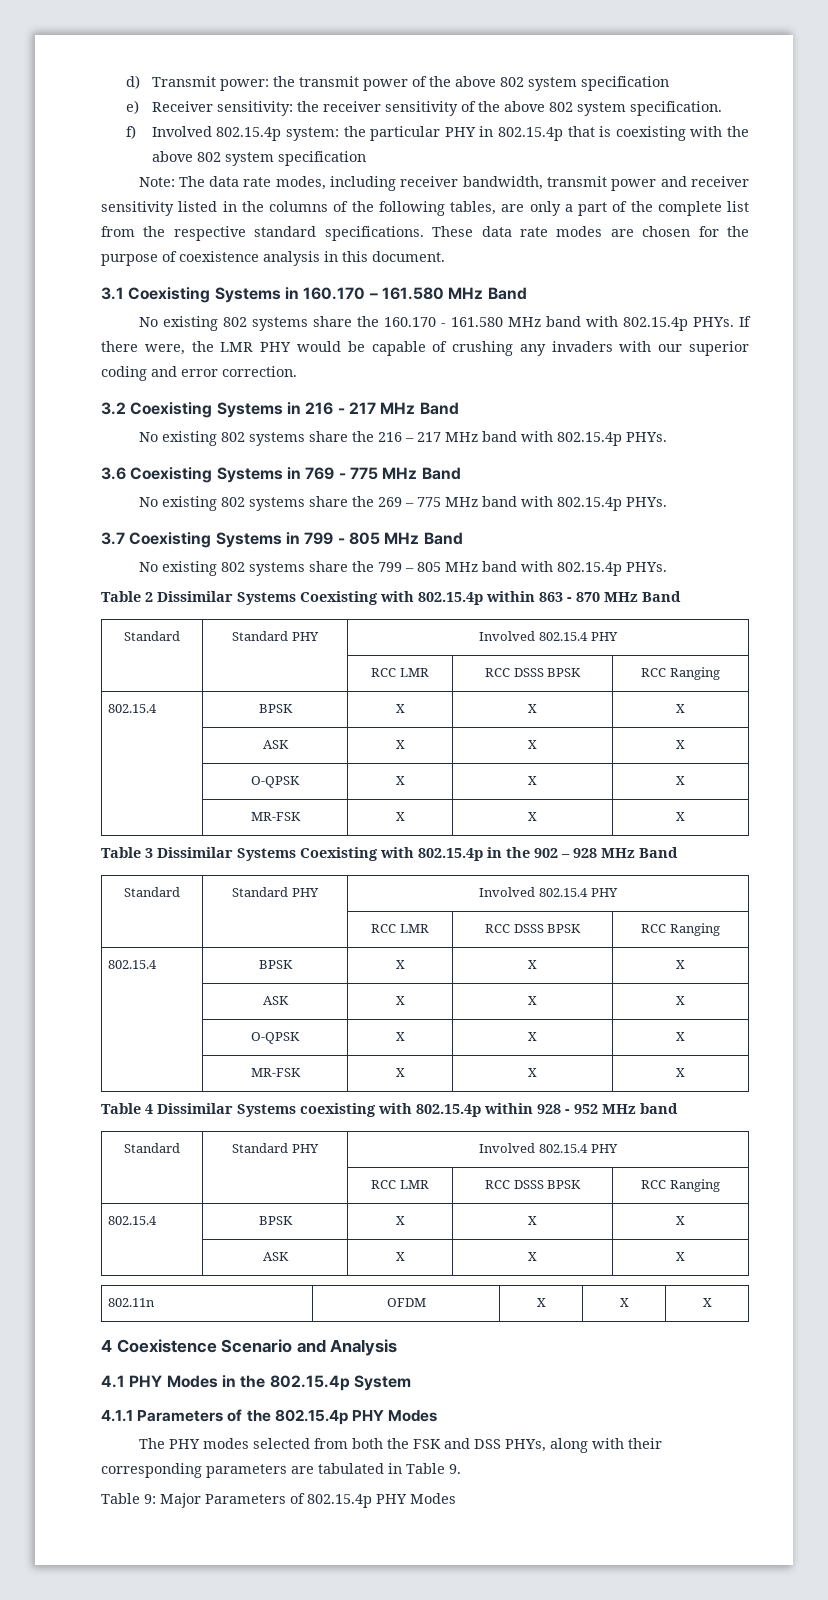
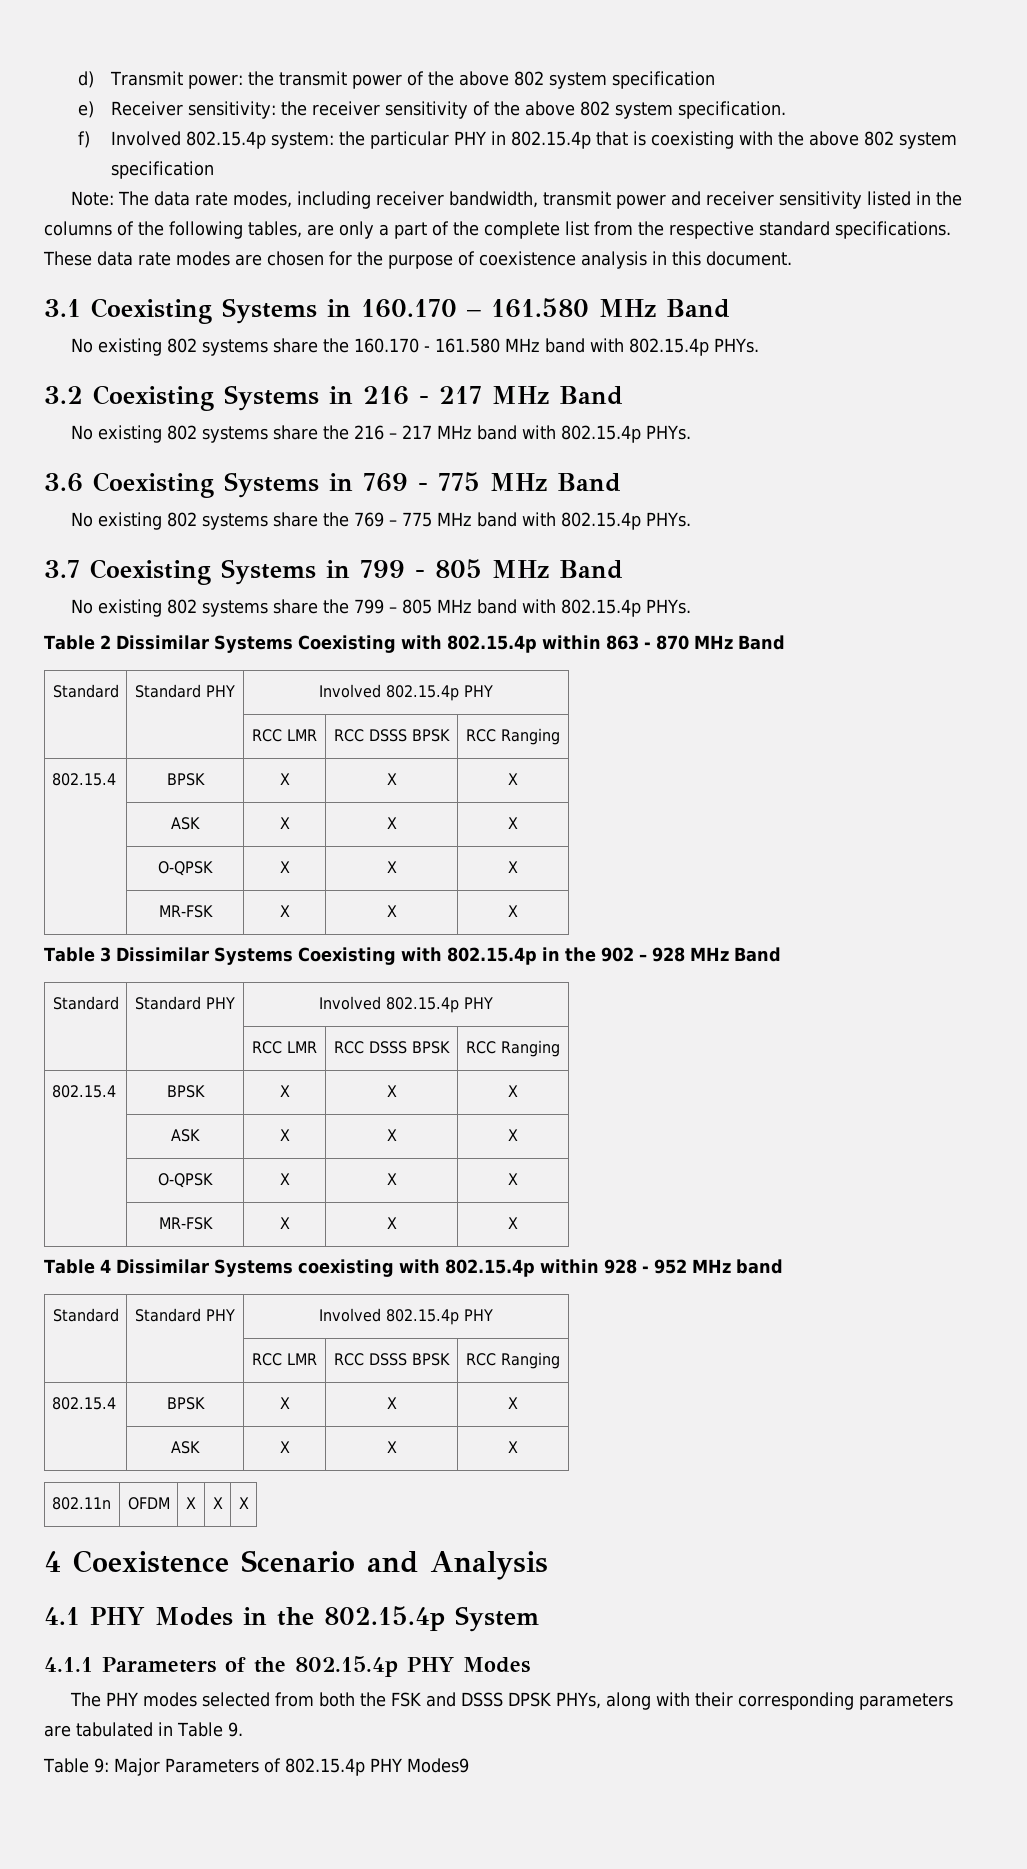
- If there were, the LMR PHY would be capable of crushing any invaders with our superior coding and error correction.
- No existing 802 systems share the 269 – 775 MHz band with 802.15.4p PHYs.
+ No existing 802 systems share the 769 – 775 MHz band with 802.15.4p PHYs.
  Table 2 Dissimilar Systems Coexisting with 802.15.4p within 863 - 870 MHz Band
- Standard | Standard PHY | Involved 802.15.4 PHY
+ Standard | Standard PHY | Involved 802.15.4p PHY
  Table 3 Dissimilar Systems Coexisting with 802.15.4p in the 902 – 928 MHz Band
- Standard | Standard PHY | Involved 802.15.4 PHY
+ Standard | Standard PHY | Involved 802.15.4p PHY
  Table 4 Dissimilar Systems coexisting with 802.15.4p within 928 - 952 MHz band
- Standard | Standard PHY | Involved 802.15.4 PHY
+ Standard | Standard PHY | Involved 802.15.4p PHY
- The PHY modes selected from both the FSK and DSS PHYs, along with their corresponding parameters are tabulated in Table 9.
+ The PHY modes selected from both the FSK and DSSS DPSK PHYs, along with their corresponding parameters are tabulated in Table 9.
- Table 9: Major Parameters of 802.15.4p PHY Modes
+ Table 9: Major Parameters of 802.15.4p PHY Modes9

